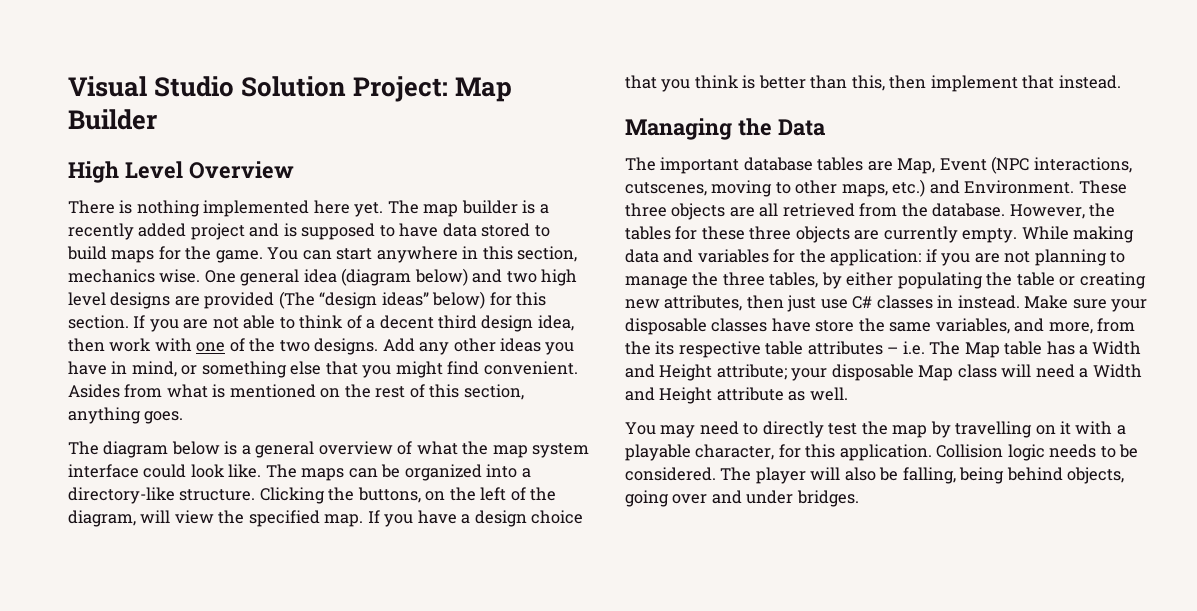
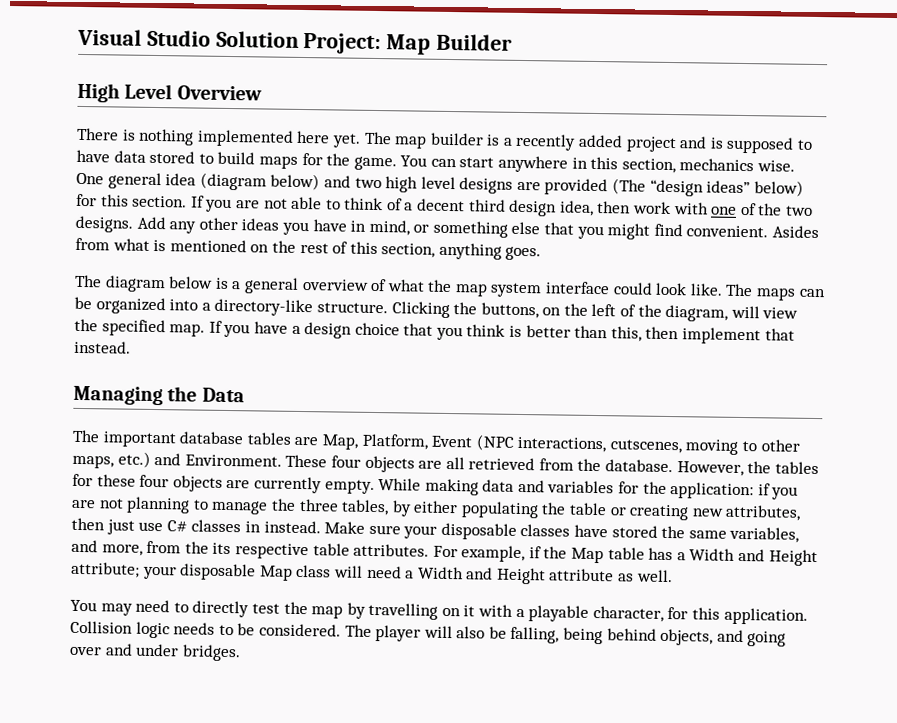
- The important database tables are Map, Event (NPC interactions, cutscenes, moving to other maps, etc.) and Environment.
+ The important database tables are Map, Platform, Event (NPC interactions, cutscenes, moving to other maps, etc.) and Environment.
- These three objects are all retrieved from the database.
+ These four objects are all retrieved from the database.
- However, the tables for these three objects are currently empty.
+ However, the tables for these four objects are currently empty.
- Make sure your disposable classes have store the same variables, and more, from the its respective table attributes – i.e. The Map table has a Width and Height attribute; your disposable Map class will need a Width and Height attribute as well.
+ Make sure your disposable classes have stored the same variables, and more, from the its respective table attributes. For example, if the Map table has a Width and Height attribute; your disposable Map class will need a Width and Height attribute as well.
- The player will also be falling, being behind objects, going over and under bridges.
+ The player will also be falling, being behind objects, and going over and under bridges.

